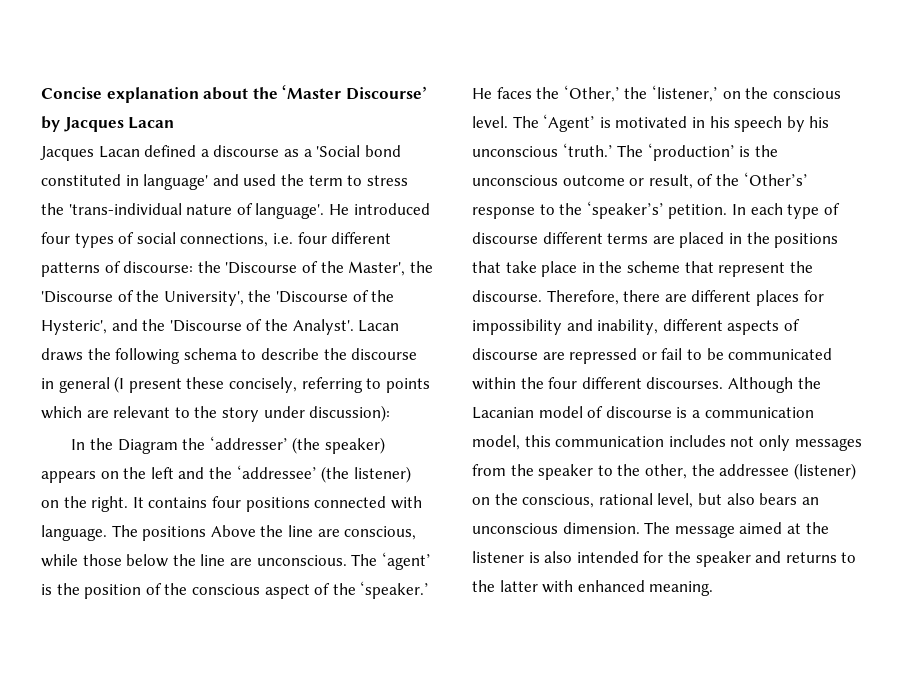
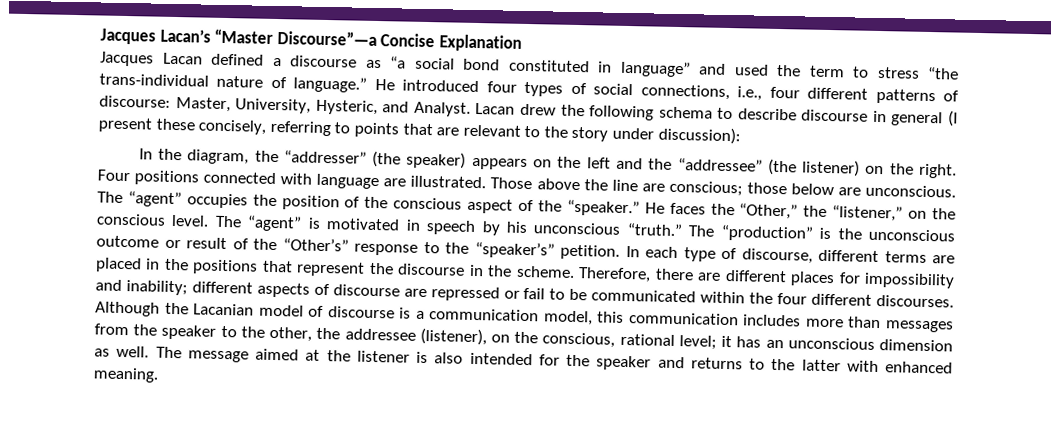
- Concise explanation about the ‘Master Discourse’ by Jacques Lacan
+ Jacques Lacan’s “Master Discourse”—a Concise Explanation
- Jacques Lacan defined a discourse as a 'Social bond constituted in language' and used the term to stress the 'trans-individual nature of language'.
+ Jacques Lacan defined a discourse as “a social bond constituted in language” and used the term to stress “the trans-individual nature of language.”
- He introduced four types of social connections, i.e. four different patterns of discourse: the 'Discourse of the Master', the 'Discourse of the University', the 'Discourse of the Hysteric', and the 'Discourse of the Analyst'. Lacan draws the following schema to describe the discourse in general (I present these concisely, referring to points which are relevant to the story under discussion):
+ He introduced four types of social connections, i.e., four different patterns of discourse: Master, University, Hysteric, and Analyst. Lacan drew the following schema to describe discourse in general (I present these concisely, referring to points that are relevant to the story under discussion):
- In the Diagram the ‘addresser’ (the speaker) appears on the left and the ‘addressee’ (the listener) on the right.
+ In the diagram, the “addresser” (the speaker) appears on the left and the “addressee” (the listener) on the right.
- It contains four positions connected with language. The positions Above the line are conscious, while those below the line are unconscious.
+ Four positions connected with language are illustrated. Those above the line are conscious; those below are unconscious.
- The ‘agent’ is the position of the conscious aspect of the ‘speaker.’
+ The “agent” occupies the position of the conscious aspect of the “speaker.”
- He faces the ‘Other,’ the ‘listener,’ on the conscious level.
+ He faces the “Other,” the “listener,” on the conscious level.
- The ‘Agent’ is motivated in his speech by his unconscious ‘truth.’ The ‘production’ is the unconscious outcome or result, of the ‘Other’s’ response to the ‘speaker’s’ petition.
+ The “agent” is motivated in speech by his unconscious “truth.” The “production” is the unconscious outcome or result of the “Other’s” response to the “speaker’s” petition.
- In each type of discourse different terms are placed in the positions that take place in the scheme that represent the discourse.
+ In each type of discourse, different terms are placed in the positions that represent the discourse in the scheme.
- Therefore, there are different places for impossibility and inability, different aspects of discourse are repressed or fail to be communicated within the four different discourses.
+ Therefore, there are different places for impossibility and inability; different aspects of discourse are repressed or fail to be communicated within the four different discourses.
- Although the Lacanian model of discourse is a communication model, this communication includes not only messages from the speaker to the other, the addressee (listener) on the conscious, rational level, but also bears an unconscious dimension.
+ Although the Lacanian model of discourse is a communication model, this communication includes more than messages from the speaker to the other, the addressee (listener), on the conscious, rational level; it has an unconscious dimension as well.

